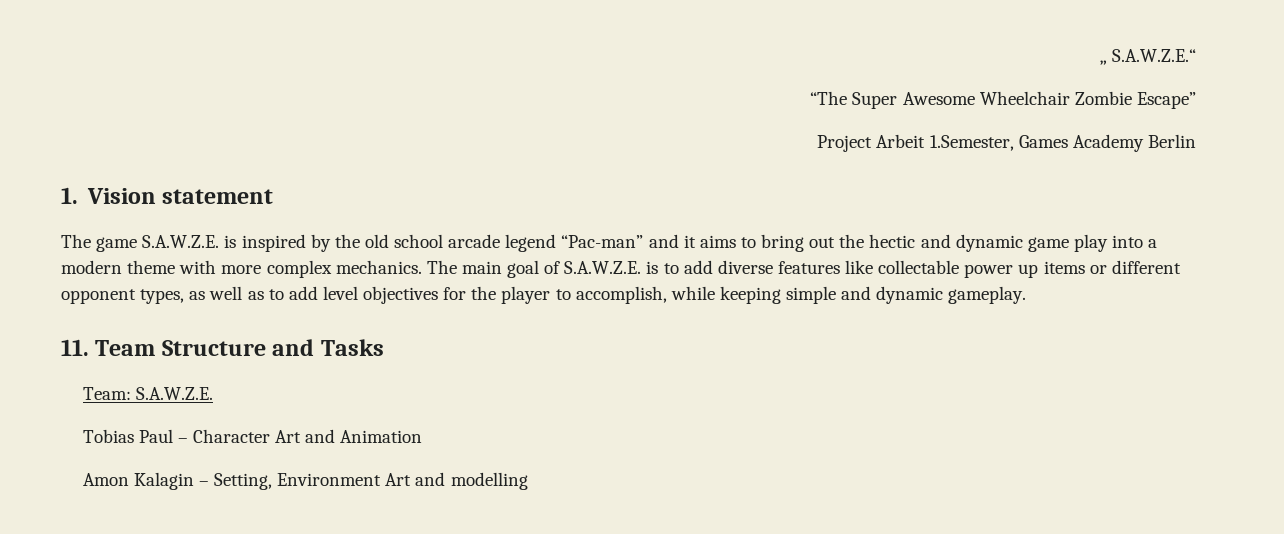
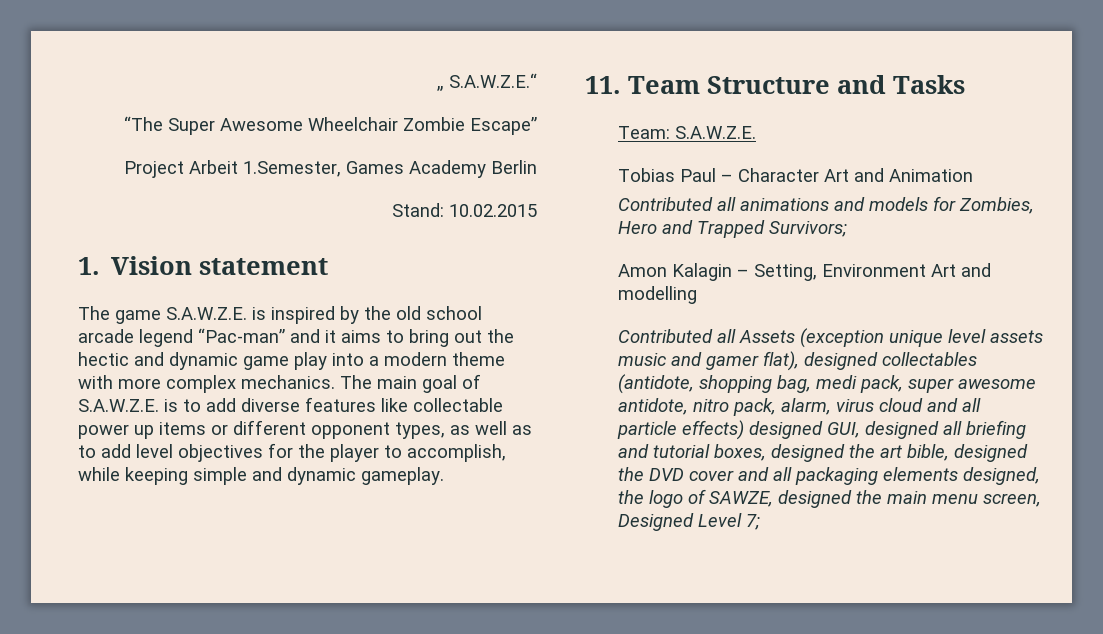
+ Stand: 10.02.2015
+ Contributed all animations and models for Zombies, Hero and Trapped Survivors;
+ Contributed all Assets (exception unique level assets music and gamer flat), designed collectables (antidote, shopping bag, medi pack, super awesome antidote, nitro pack, alarm, virus cloud and all particle effects) designed GUI, designed all briefing and tutorial boxes, designed the art bible, designed the DVD cover and all packaging elements designed, the logo of SAWZE, designed the main menu screen, Designed Level 7;

